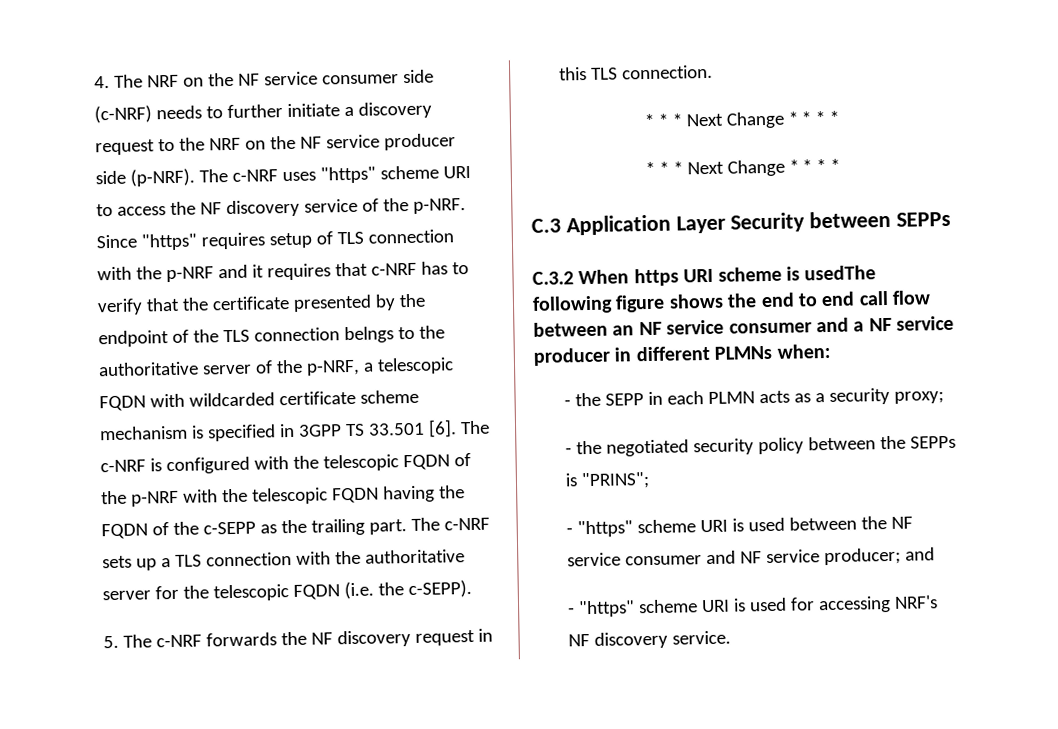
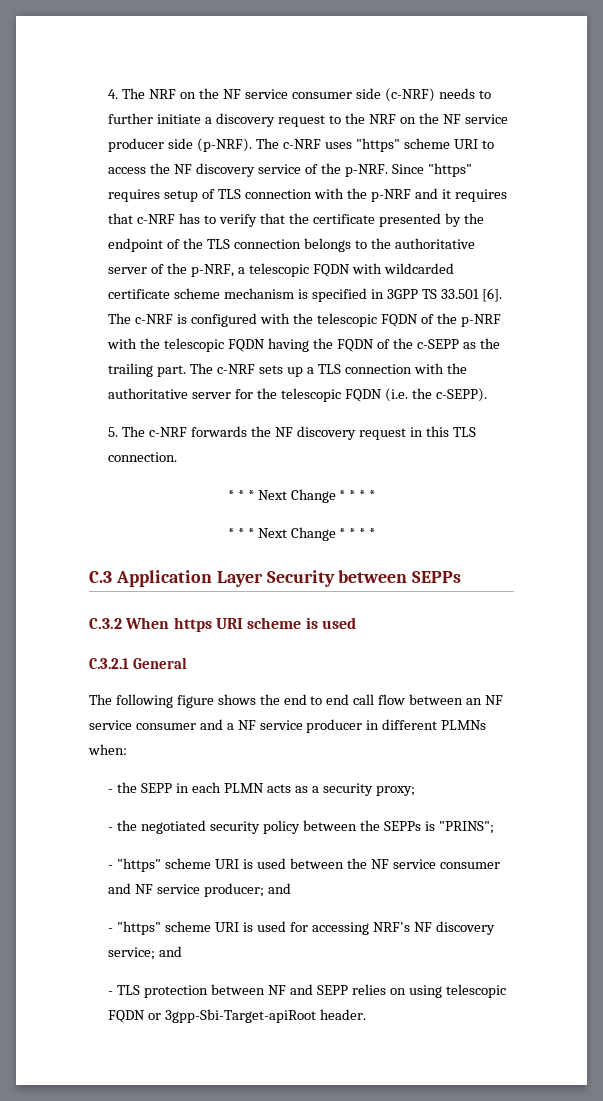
- Since "https" requires setup of TLS connection with the p-NRF and it requires that c-NRF has to verify that the certificate presented by the endpoint of the TLS connection belngs to the authoritative server of the p-NRF, a telescopic FQDN with wildcarded certificate scheme mechanism is specified in 3GPP TS 33.501 [6].
+ Since "https" requires setup of TLS connection with the p-NRF and it requires that c-NRF has to verify that the certificate presented by the endpoint of the TLS connection belongs to the authoritative server of the p-NRF, a telescopic FQDN with wildcarded certificate scheme mechanism is specified in 3GPP TS 33.501 [6].
- C.3.2 When https URI scheme is usedThe following figure shows the end to end call flow between an NF service consumer and a NF service producer in different PLMNs when:
+ C.3.2 When https URI scheme is used
+ C.3.2.1 General
+ The following figure shows the end to end call flow between an NF service consumer and a NF service producer in different PLMNs when:
- - "https" scheme URI is used for accessing NRF's NF discovery service.
+ - "https" scheme URI is used for accessing NRF's NF discovery service; and
+ - TLS protection between NF and SEPP relies on using telescopic FQDN or 3gpp-Sbi-Target-apiRoot header.

